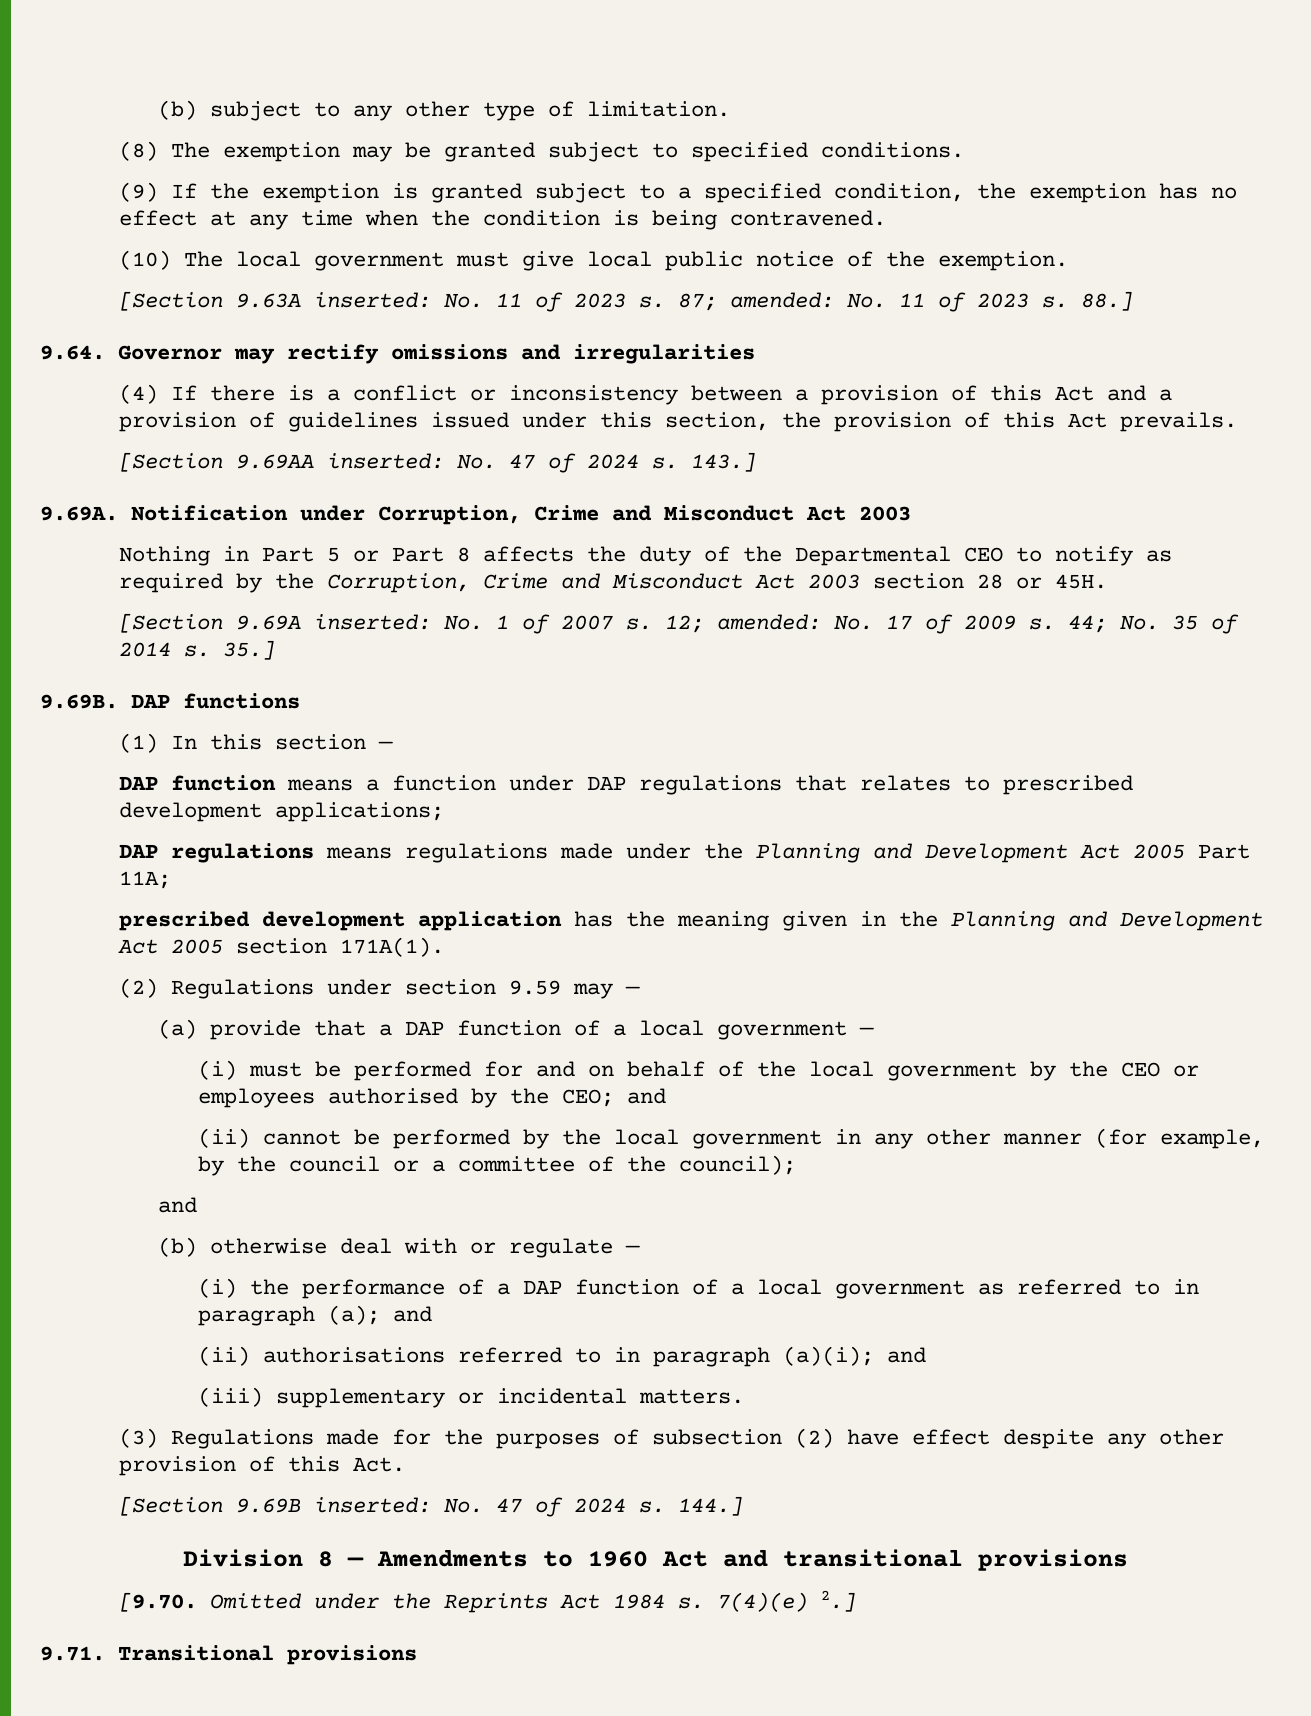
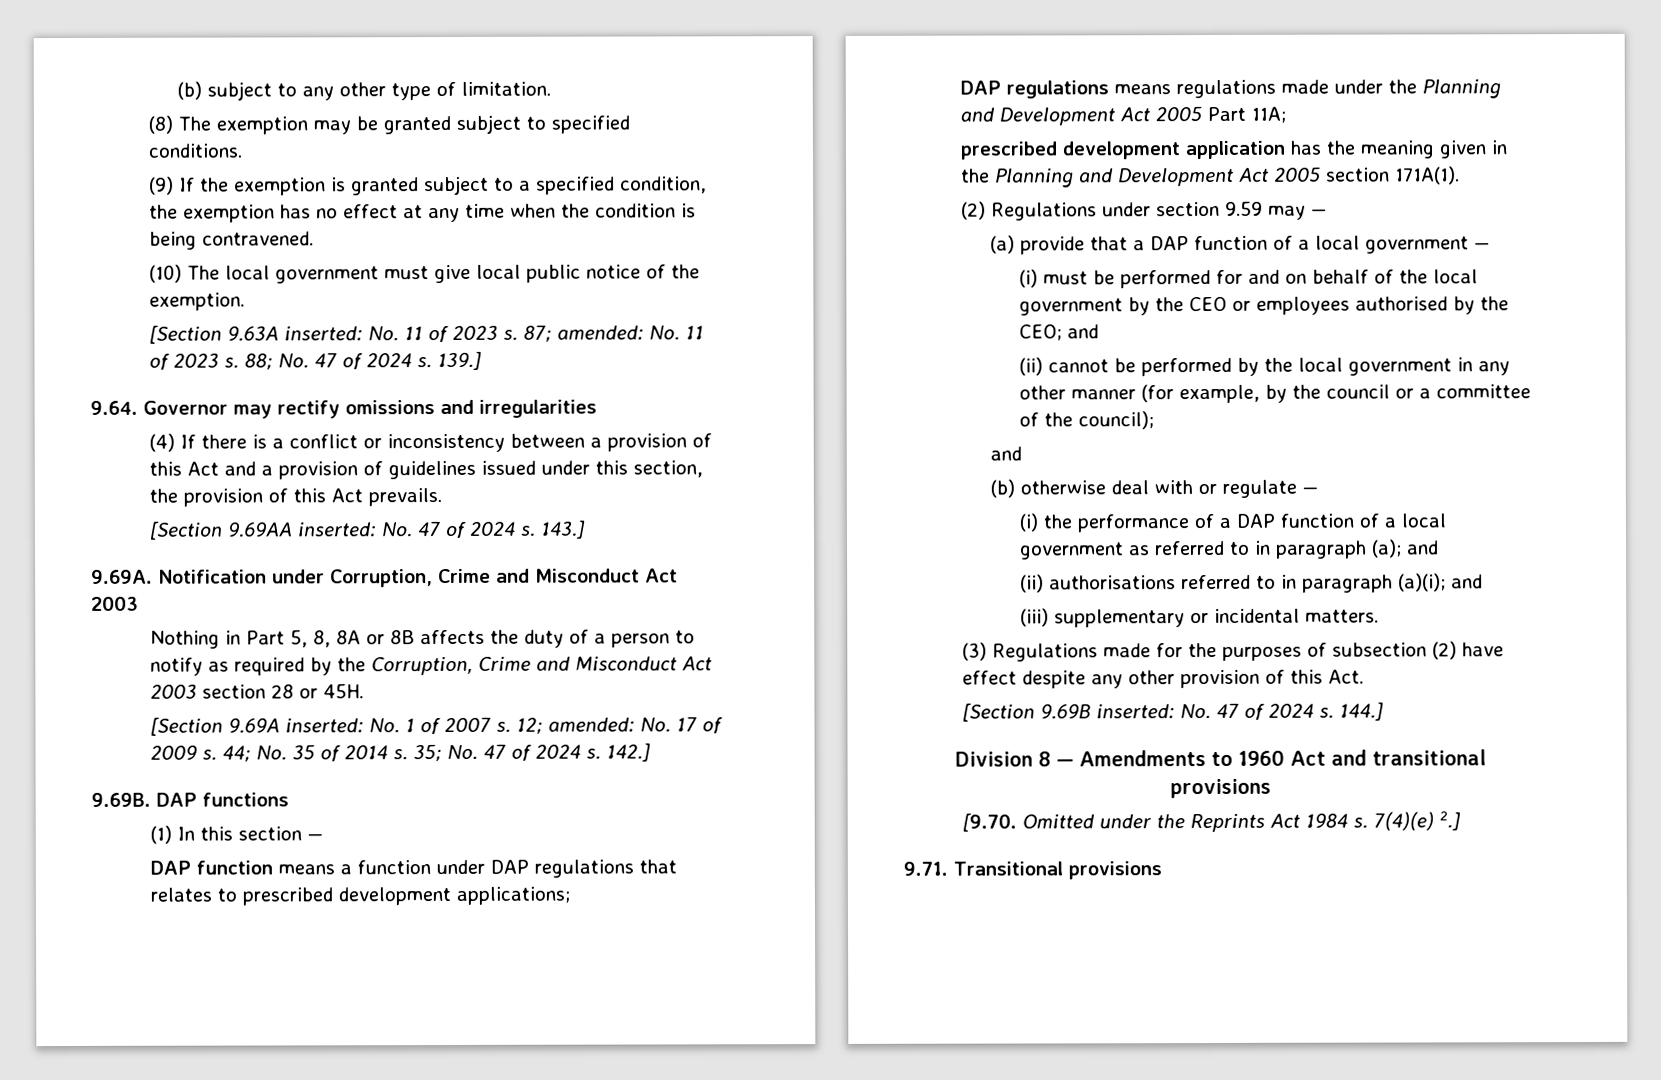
- 88.]
+ 88; No. 47 of 2024 s. 139.]
- Nothing in Part 5 or Part 8 affects the duty of the Departmental CEO to notify as required by the Corruption, Crime and Misconduct Act 2003 section 28 or 45H.
+ Nothing in Part 5, 8, 8A or 8B affects the duty of a person to notify as required by the Corruption, Crime and Misconduct Act 2003 section 28 or 45H.
- 35.]
+ 35; No. 47 of 2024 s. 142.]

